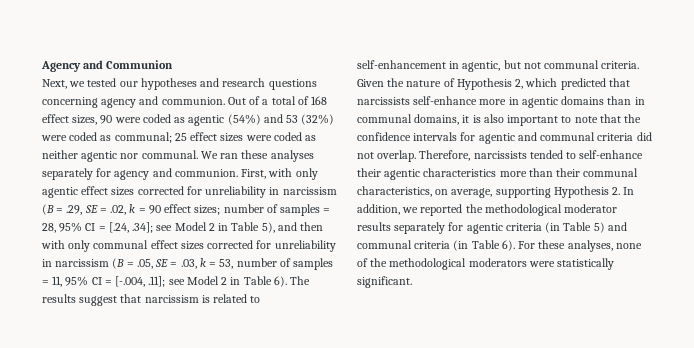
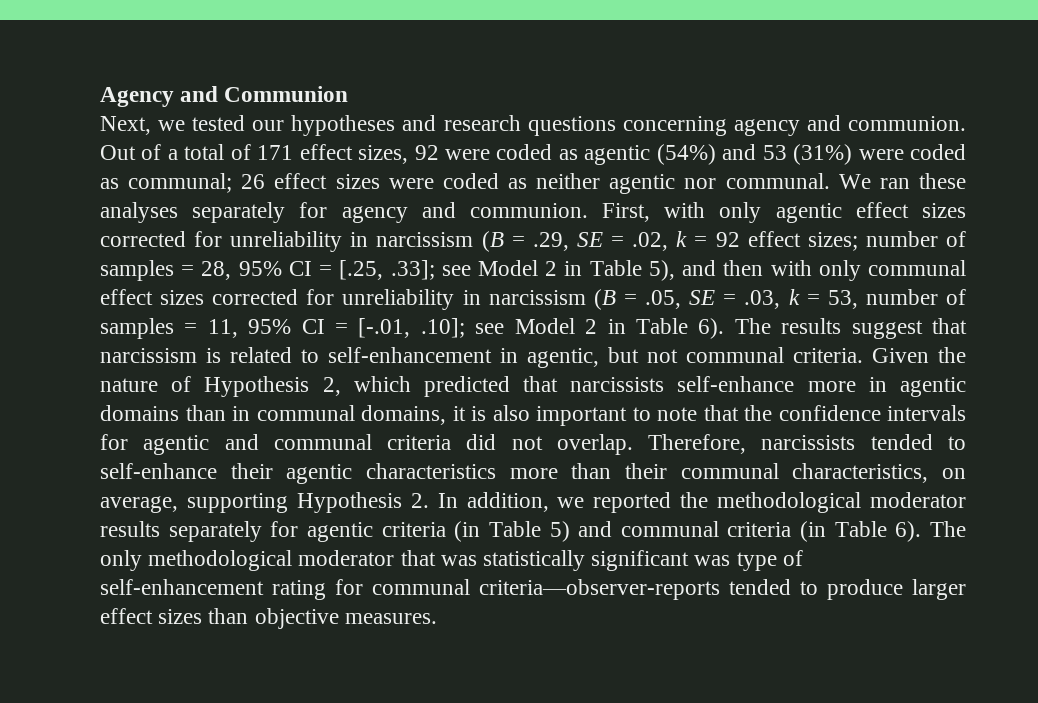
- Out of a total of 168 effect sizes, 90 were coded as agentic (54%) and 53 (32%) were coded as communal; 25 effect sizes were coded as neither agentic nor communal.
+ Out of a total of 171 effect sizes, 92 were coded as agentic (54%) and 53 (31%) were coded as communal; 26 effect sizes were coded as neither agentic nor communal.
- First, with only agentic effect sizes corrected for unreliability in narcissism (B = .29, SE = .02, k = 90 effect sizes;
+ First, with only agentic effect sizes corrected for unreliability in narcissism (B = .29, SE = .02, k = 92 effect sizes;
- number of samples = 28, 95% CI = [.24, .34];
+ number of samples = 28, 95% CI = [.25, .33];
- see Model 2 in Table 5), and then with only communal effect sizes corrected for unreliability in narcissism (B = .05, SE = .03, k = 53, number of samples = 11, 95% CI = [-.004, .11];
+ see Model 2 in Table 5), and then with only communal effect sizes corrected for unreliability in narcissism (B = .05, SE = .03, k = 53, number of samples = 11, 95% CI = [-.01, .10];
- For these analyses, none of the methodological moderators were statistically significant.
+ The only methodological moderator that was statistically significant was type of self-enhancement rating for communal criteria—observer-reports tended to produce larger effect sizes than objective measures.

